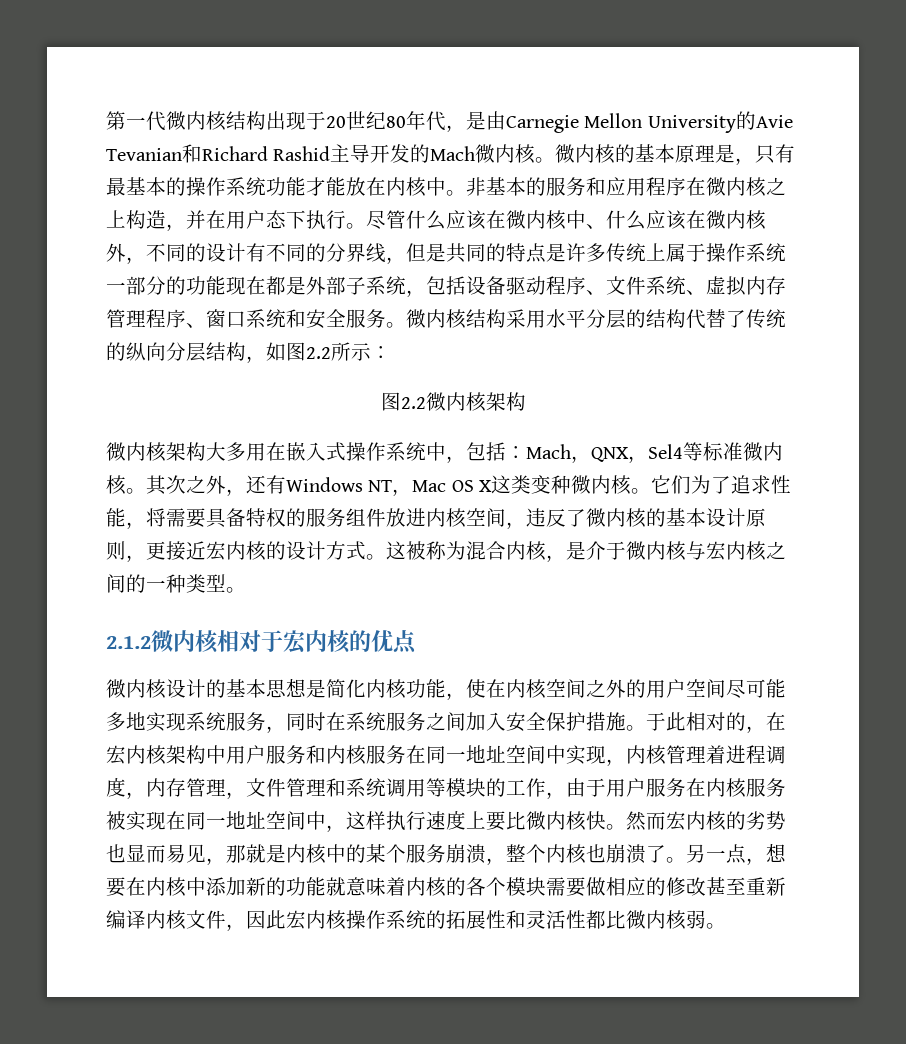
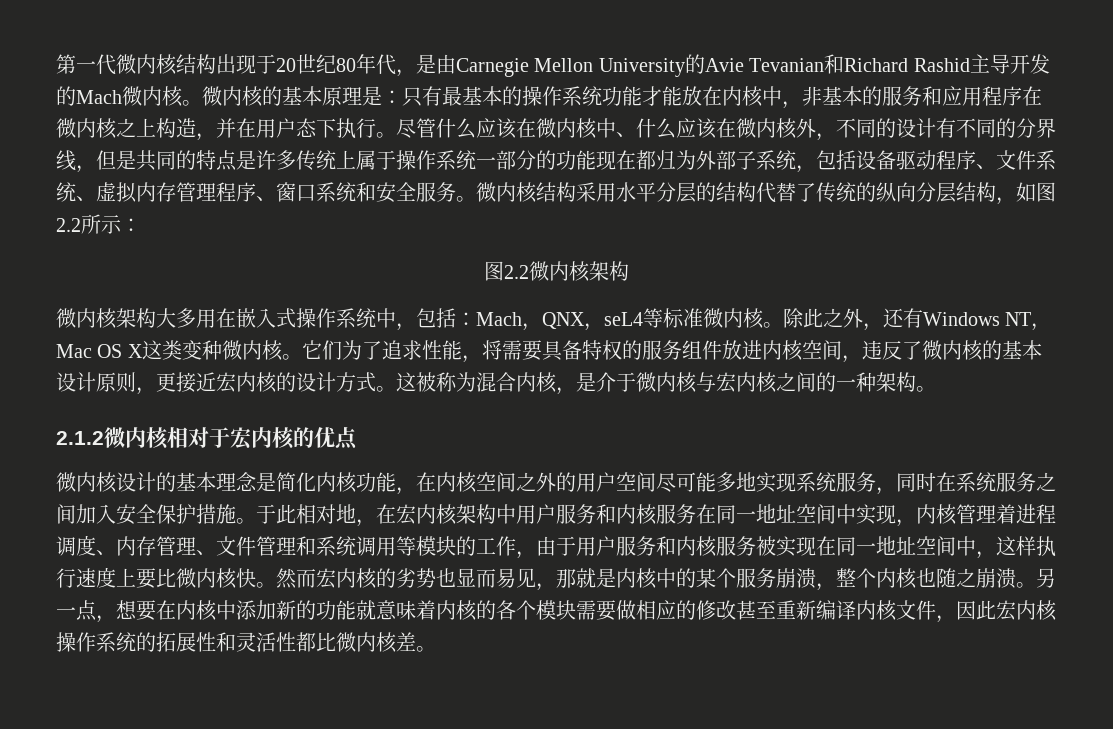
- 微内核的基本原理是，只有最基本的操作系统功能才能放在内核中。非基本的服务和应用程序在微内核之上构造，并在用户态下执行。
+ 微内核的基本原理是：只有最基本的操作系统功能才能放在内核中，非基本的服务和应用程序在微内核之上构造，并在用户态下执行。
- 尽管什么应该在微内核中、什么应该在微内核外，不同的设计有不同的分界线，但是共同的特点是许多传统上属于操作系统一部分的功能现在都是外部子系统，包括设备驱动程序、文件系统、虚拟内存管理程序、窗口系统和安全服务。
+ 尽管什么应该在微内核中、什么应该在微内核外，不同的设计有不同的分界线，但是共同的特点是许多传统上属于操作系统一部分的功能现在都归为外部子系统，包括设备驱动程序、文件系统、虚拟内存管理程序、窗口系统和安全服务。
- 微内核架构大多用在嵌入式操作系统中，包括：Mach，QNX，Sel4等标准微内核。
+ 微内核架构大多用在嵌入式操作系统中，包括：Mach，QNX，seL4等标准微内核。
- 其次之外，还有Windows NT，Mac OS X这类变种微内核。
+ 除此之外，还有Windows NT，Mac OS X这类变种微内核。
- 这被称为混合内核，是介于微内核与宏内核之间的一种类型。
+ 这被称为混合内核，是介于微内核与宏内核之间的一种架构。
- 微内核设计的基本思想是简化内核功能，使在内核空间之外的用户空间尽可能多地实现系统服务，同时在系统服务之间加入安全保护措施。
+ 微内核设计的基本理念是简化内核功能，在内核空间之外的用户空间尽可能多地实现系统服务，同时在系统服务之间加入安全保护措施。
- 于此相对的，在宏内核架构中用户服务和内核服务在同一地址空间中实现，内核管理着进程调度，内存管理，文件管理和系统调用等模块的工作，由于用户服务在内核服务被实现在同一地址空间中，这样执行速度上要比微内核快。
+ 于此相对地，在宏内核架构中用户服务和内核服务在同一地址空间中实现，内核管理着进程调度、内存管理、文件管理和系统调用等模块的工作，由于用户服务和内核服务被实现在同一地址空间中，这样执行速度上要比微内核快。
- 然而宏内核的劣势也显而易见，那就是内核中的某个服务崩溃，整个内核也崩溃了。
+ 然而宏内核的劣势也显而易见，那就是内核中的某个服务崩溃，整个内核也随之崩溃。
- 另一点，想要在内核中添加新的功能就意味着内核的各个模块需要做相应的修改甚至重新编译内核文件，因此宏内核操作系统的拓展性和灵活性都比微内核弱。
+ 另一点，想要在内核中添加新的功能就意味着内核的各个模块需要做相应的修改甚至重新编译内核文件，因此宏内核操作系统的拓展性和灵活性都比微内核差。

